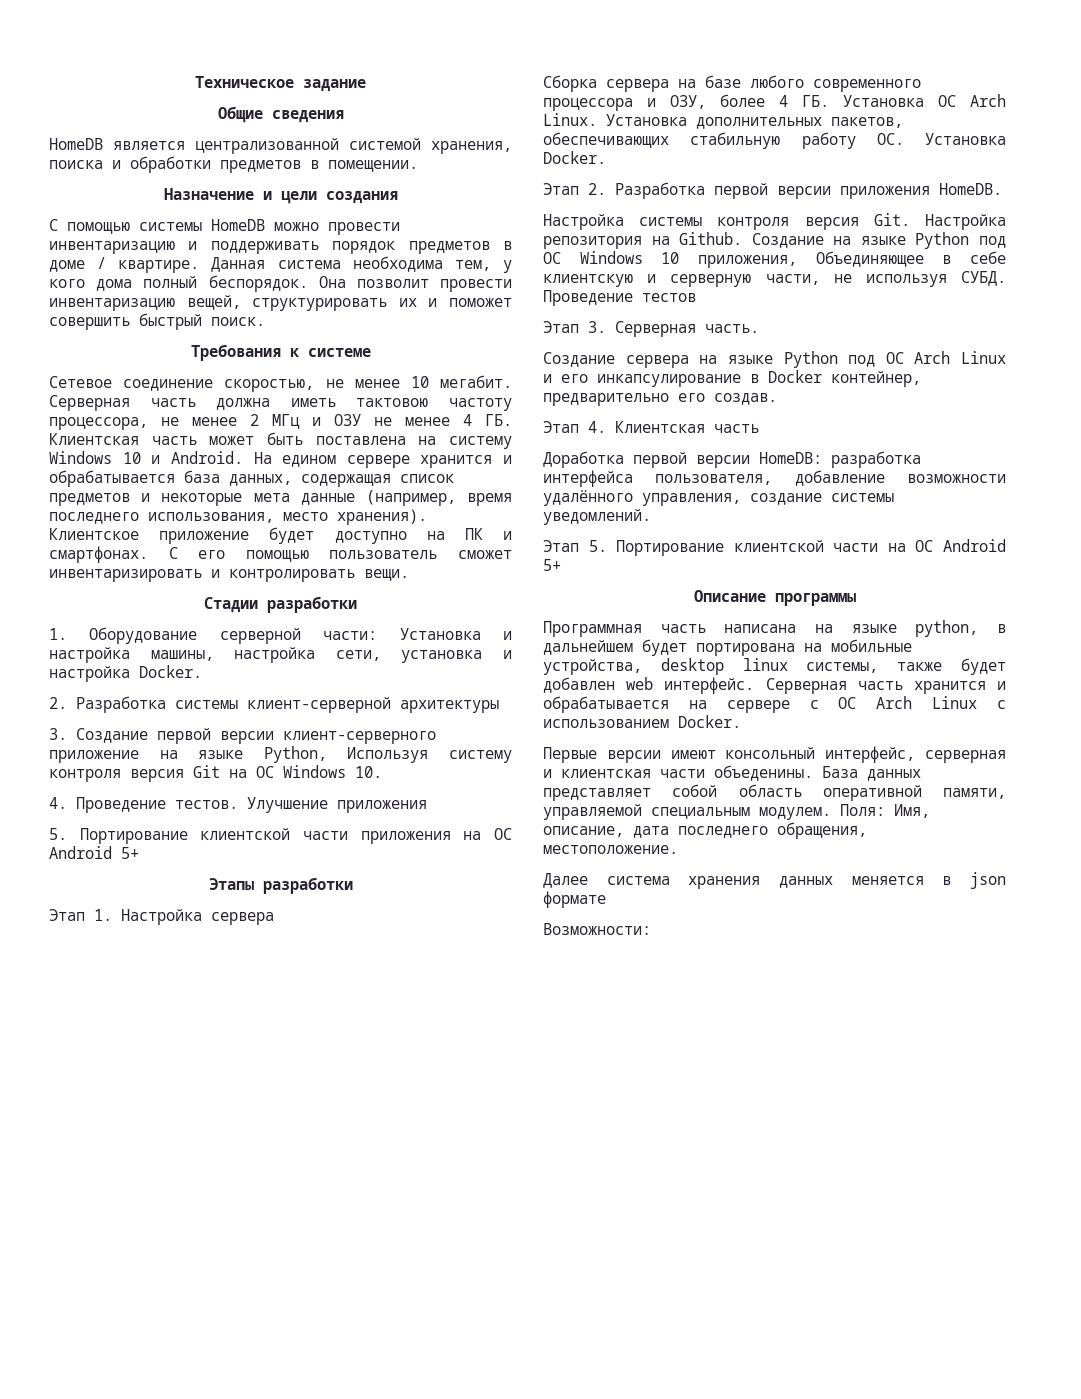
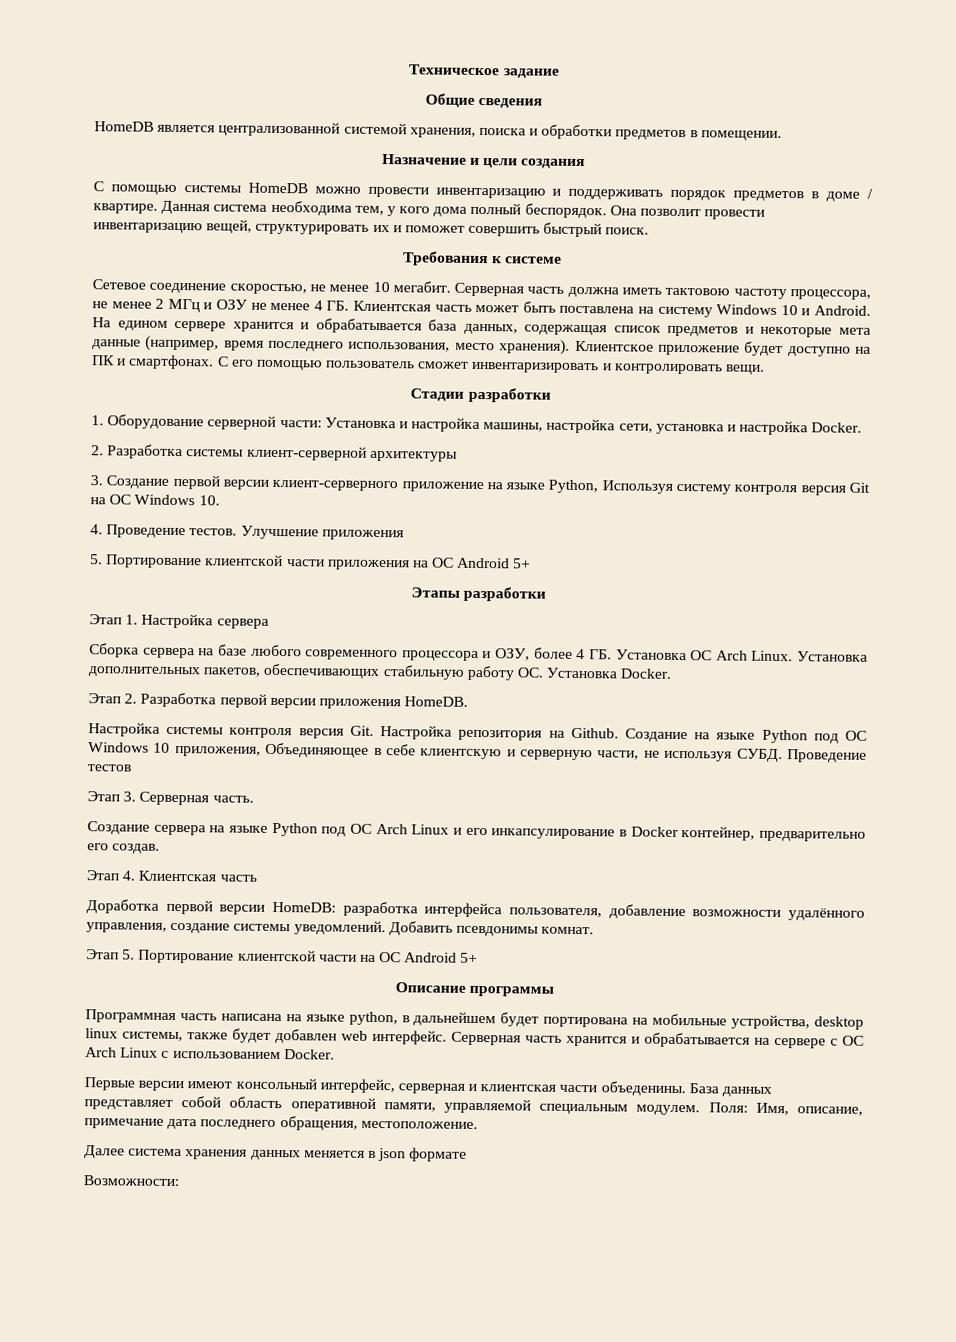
+ Добавить псевдонимы комнат.
- Поля: Имя, описание, дата последнего обращения, местоположение.
+ Поля: Имя, описание, примечание дата последнего обращения, местоположение.

